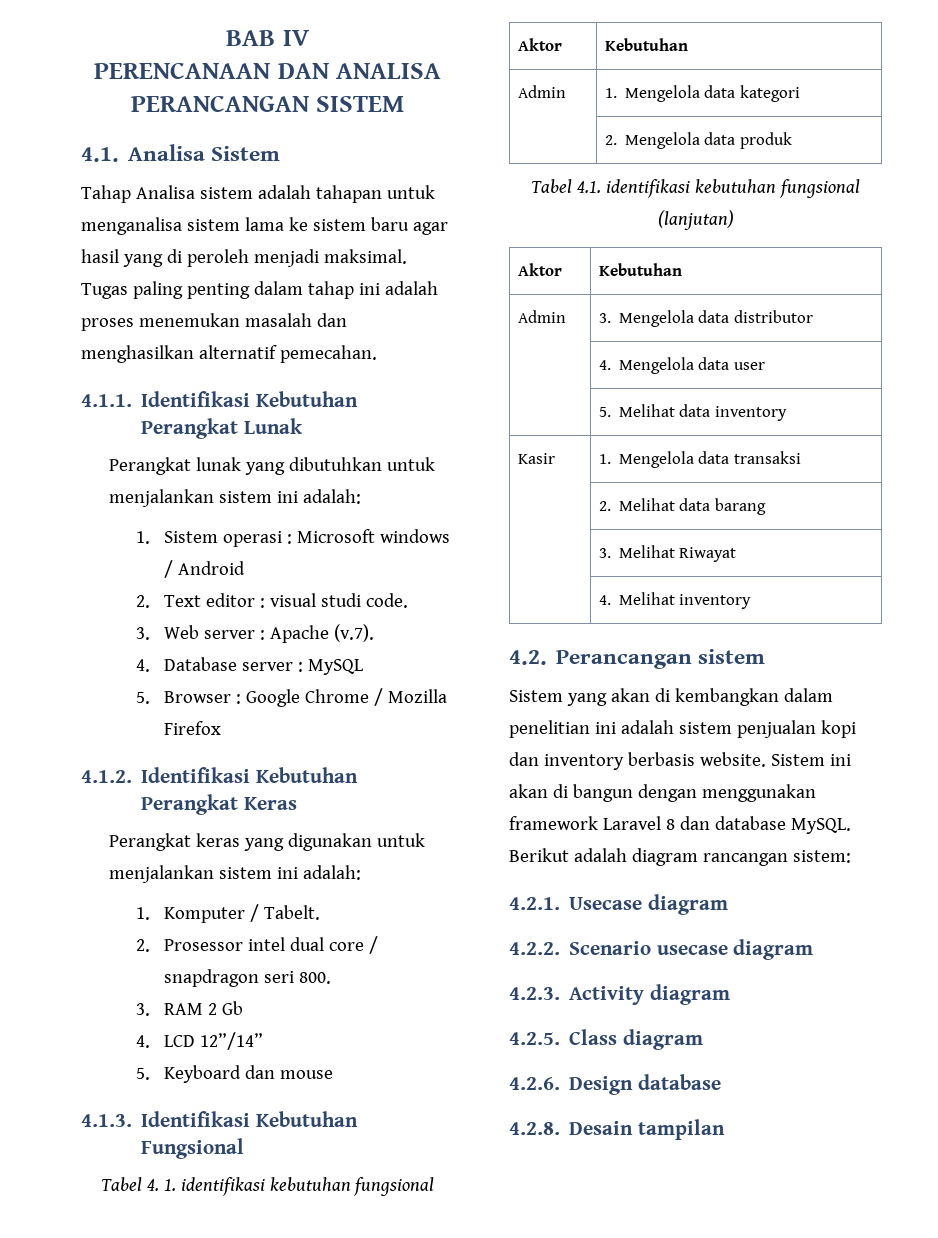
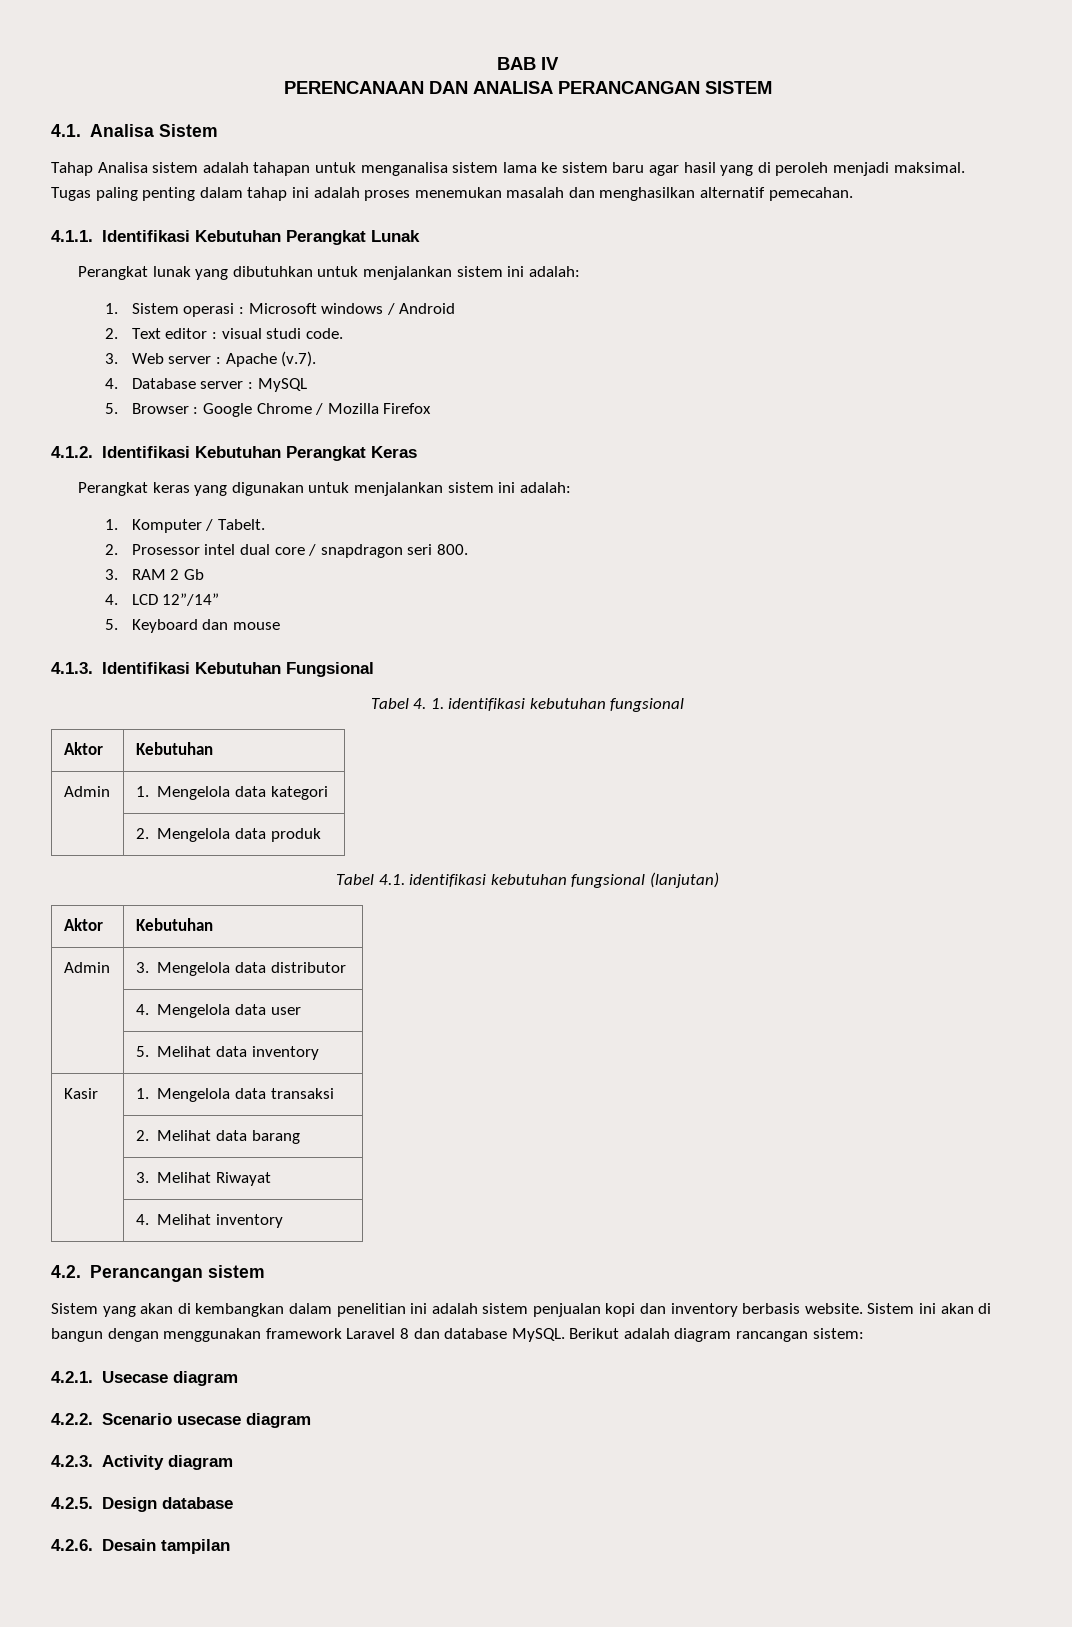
- 4.2.5. Class diagram
- 4.2.6. Design database
+ 4.2.5. Design database
- 4.2.8. Desain tampilan
+ 4.2.6. Desain tampilan

